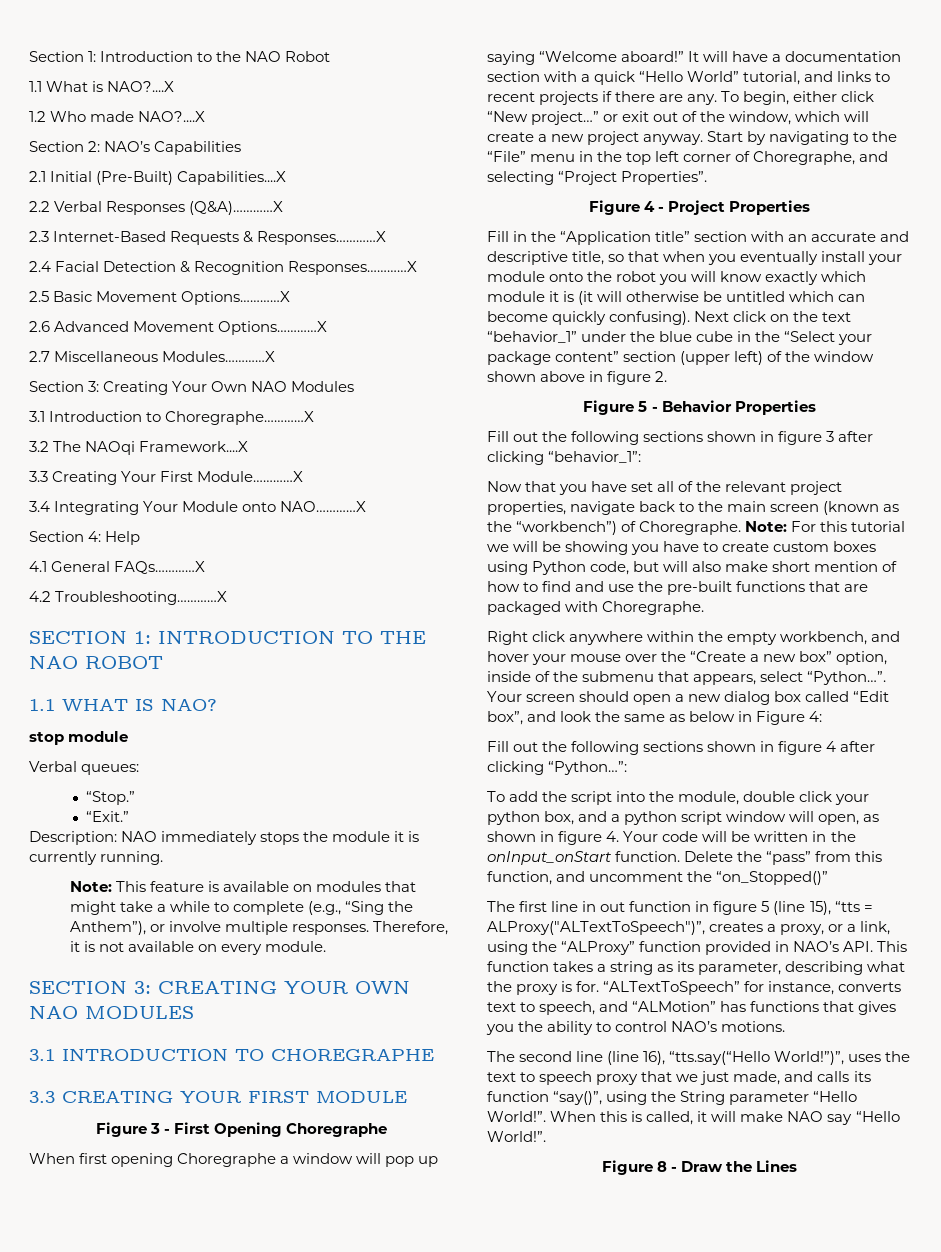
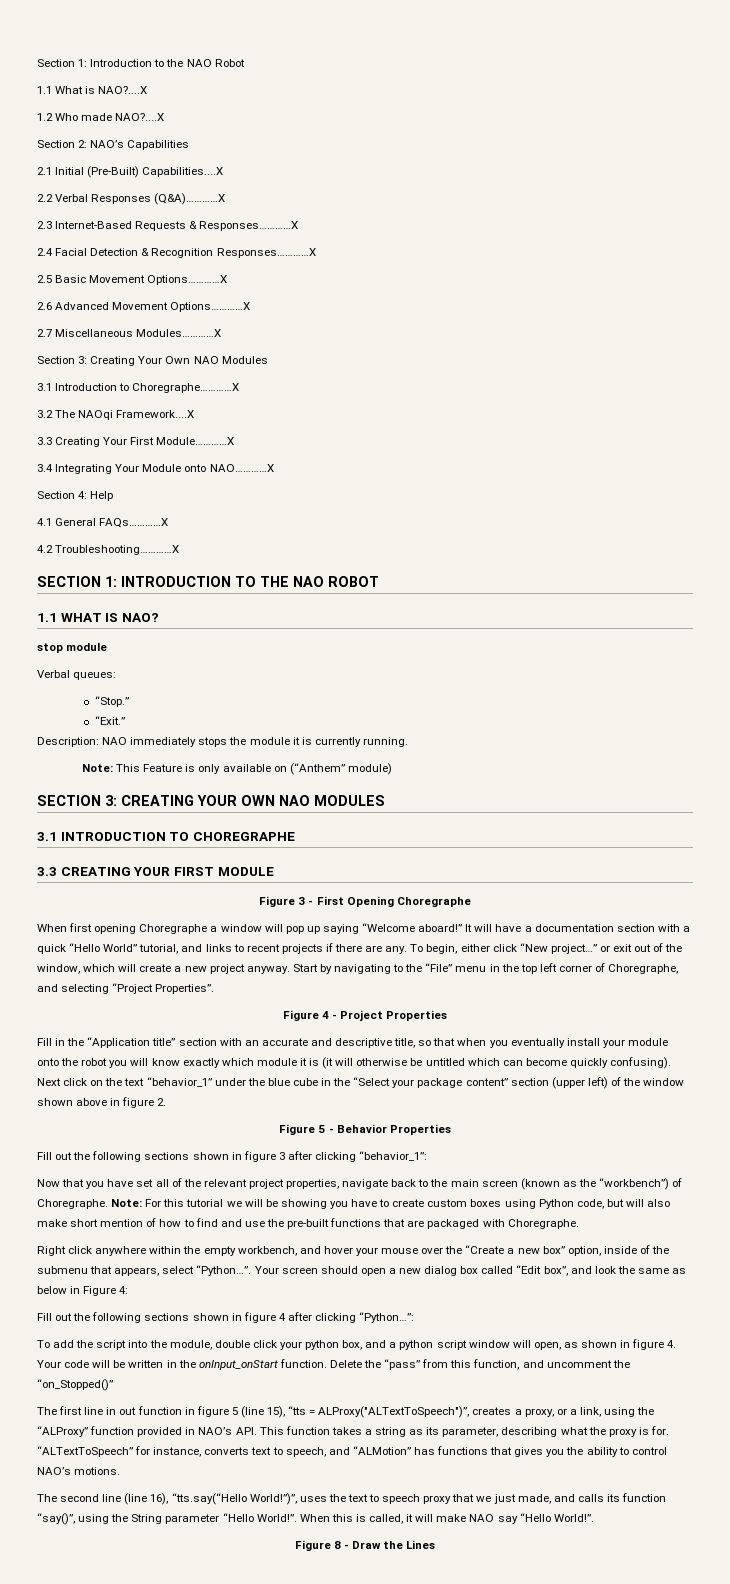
- Note: This feature is available on modules that might take a while to complete (e.g., “Sing the Anthem”), or involve multiple responses. Therefore, it is not available on every module.
+ Note: This Feature is only available on (“Anthem” module)

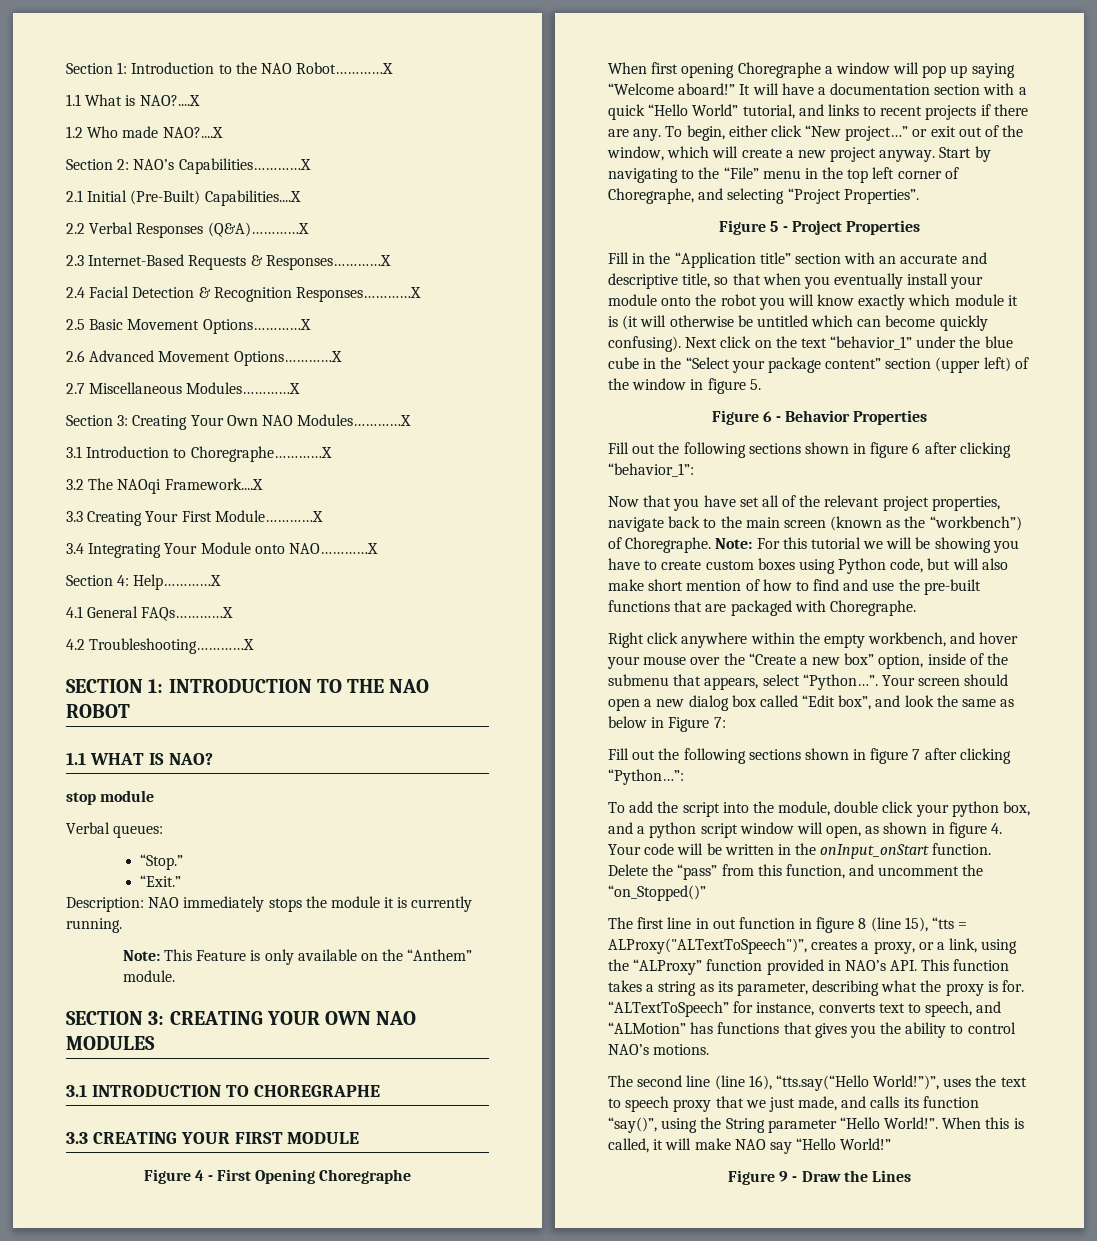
- Section 1: Introduction to the NAO Robot
+ Section 1: Introduction to the NAO Robot…………X
- Section 2: NAO’s Capabilities
+ Section 2: NAO’s Capabilities…………X
- Section 3: Creating Your Own NAO Modules
+ Section 3: Creating Your Own NAO Modules…………X
- Section 4: Help
+ Section 4: Help…………X
- Note: This Feature is only available on (“Anthem” module)
+ Note: This Feature is only available on the “Anthem” module.
- Figure 3 - First Opening Choregraphe
+ Figure 4 - First Opening Choregraphe
- Figure 4 - Project Properties
+ Figure 5 - Project Properties
- Next click on the text “behavior_1” under the blue cube in the “Select your package content” section (upper left) of the window shown above in figure 2.
- Figure 5 - Behavior Properties
+ Next click on the text “behavior_1” under the blue cube in the “Select your package content” section (upper left) of the window in figure 5.
+ Figure 6 - Behavior Properties
- Fill out the following sections shown in figure 3 after clicking “behavior_1”:
+ Fill out the following sections shown in figure 6 after clicking “behavior_1”:
- Your screen should open a new dialog box called “Edit box”, and look the same as below in Figure 4:
- Fill out the following sections shown in figure 4 after clicking “Python…”:
+ Your screen should open a new dialog box called “Edit box”, and look the same as below in Figure 7:
+ Fill out the following sections shown in figure 7 after clicking “Python…”:
- The first line in out function in figure 5 (line 15), “tts = ALProxy("ALTextToSpeech")”, creates a proxy, or a link, using the “ALProxy” function provided in NAO’s API. This function takes a string as its parameter, describing what the proxy is for.
+ The first line in out function in figure 8 (line 15), “tts = ALProxy("ALTextToSpeech")”, creates a proxy, or a link, using the “ALProxy” function provided in NAO’s API. This function takes a string as its parameter, describing what the proxy is for.
- When this is called, it will make NAO say “Hello World!”.
- Figure 8 - Draw the Lines
+ When this is called, it will make NAO say “Hello World!”
+ Figure 9 - Draw the Lines

